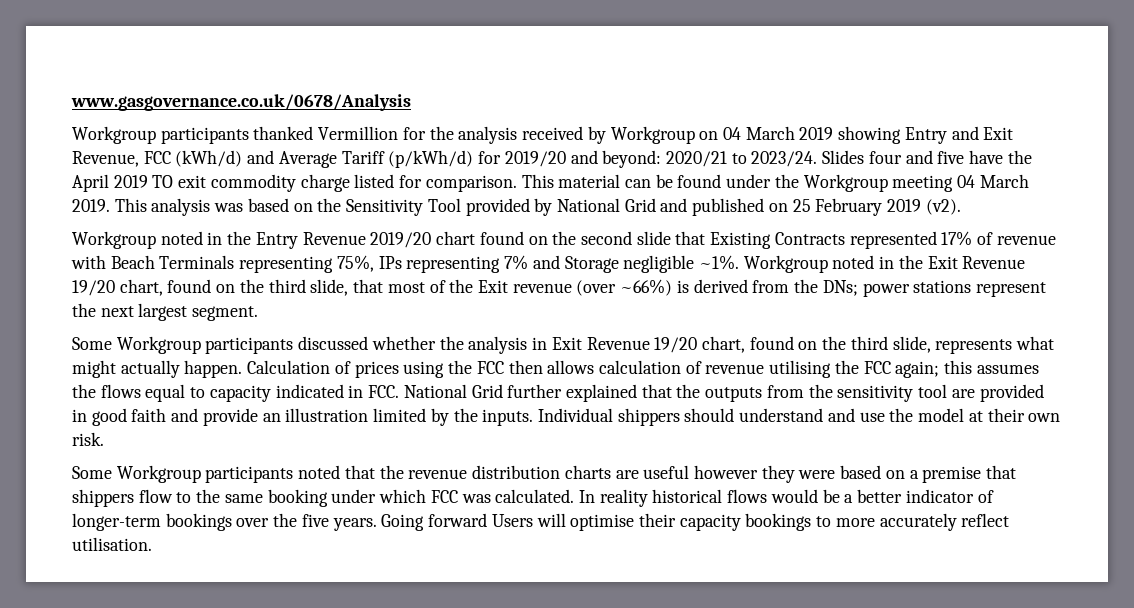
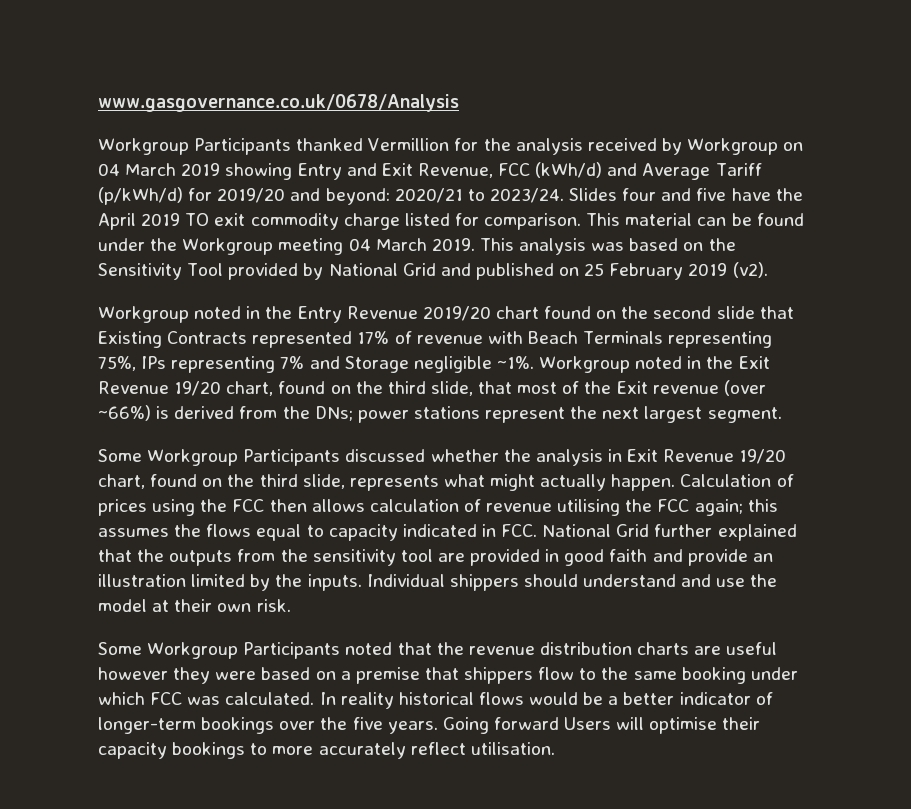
- Workgroup participants thanked Vermillion for the analysis received by Workgroup on 04 March 2019 showing Entry and Exit Revenue, FCC (kWh/d) and Average Tariff (p/kWh/d) for 2019/20 and beyond: 2020/21 to 2023/24.
+ Workgroup Participants thanked Vermillion for the analysis received by Workgroup on 04 March 2019 showing Entry and Exit Revenue, FCC (kWh/d) and Average Tariff (p/kWh/d) for 2019/20 and beyond: 2020/21 to 2023/24.
- Some Workgroup participants discussed whether the analysis in Exit Revenue 19/20 chart, found on the third slide, represents what might actually happen.
+ Some Workgroup Participants discussed whether the analysis in Exit Revenue 19/20 chart, found on the third slide, represents what might actually happen.
- Some Workgroup participants noted that the revenue distribution charts are useful however they were based on a premise that shippers flow to the same booking under which FCC was calculated.
+ Some Workgroup Participants noted that the revenue distribution charts are useful however they were based on a premise that shippers flow to the same booking under which FCC was calculated.

